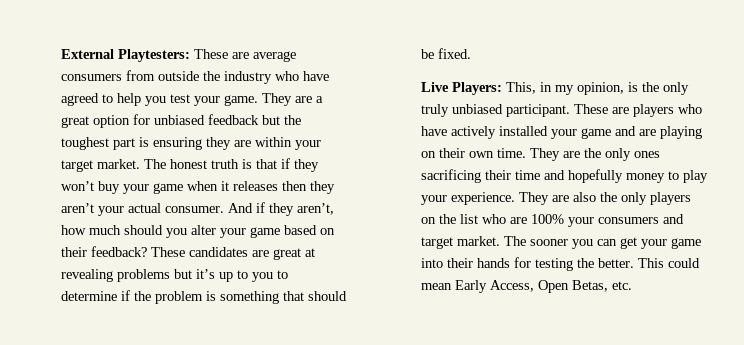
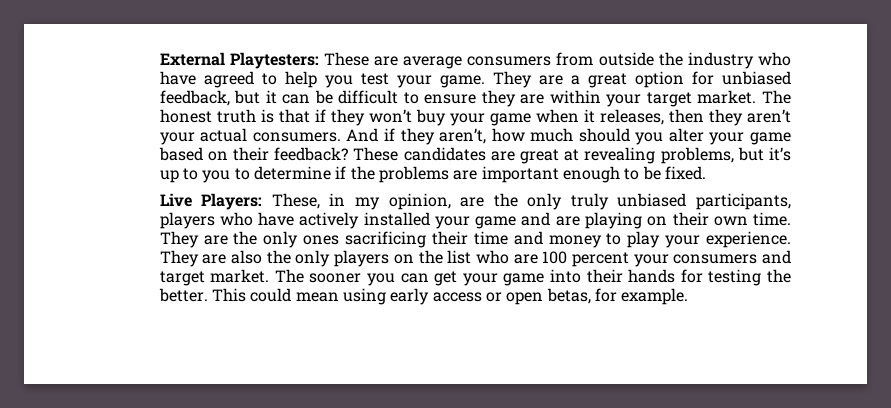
- They are a great option for unbiased feedback but the toughest part is ensuring they are within your target market.
+ They are a great option for unbiased feedback, but it can be difficult to ensure they are within your target market.
- The honest truth is that if they won’t buy your game when it releases then they aren’t your actual consumer.
+ The honest truth is that if they won’t buy your game when it releases, then they aren’t your actual consumers.
- These candidates are great at revealing problems but it’s up to you to determine if the problem is something that should be fixed.
+ These candidates are great at revealing problems, but it’s up to you to determine if the problems are important enough to be fixed.
- Live Players: This, in my opinion, is the only truly unbiased participant. These are players who have actively installed your game and are playing on their own time.
+ Live Players: These, in my opinion, are the only truly unbiased participants, players who have actively installed your game and are playing on their own time.
- They are the only ones sacrificing their time and hopefully money to play your experience.
+ They are the only ones sacrificing their time and money to play your experience.
- They are also the only players on the list who are 100% your consumers and target market.
+ They are also the only players on the list who are 100 percent your consumers and target market.
- This could mean Early Access, Open Betas, etc.
+ This could mean using early access or open betas, for example.

